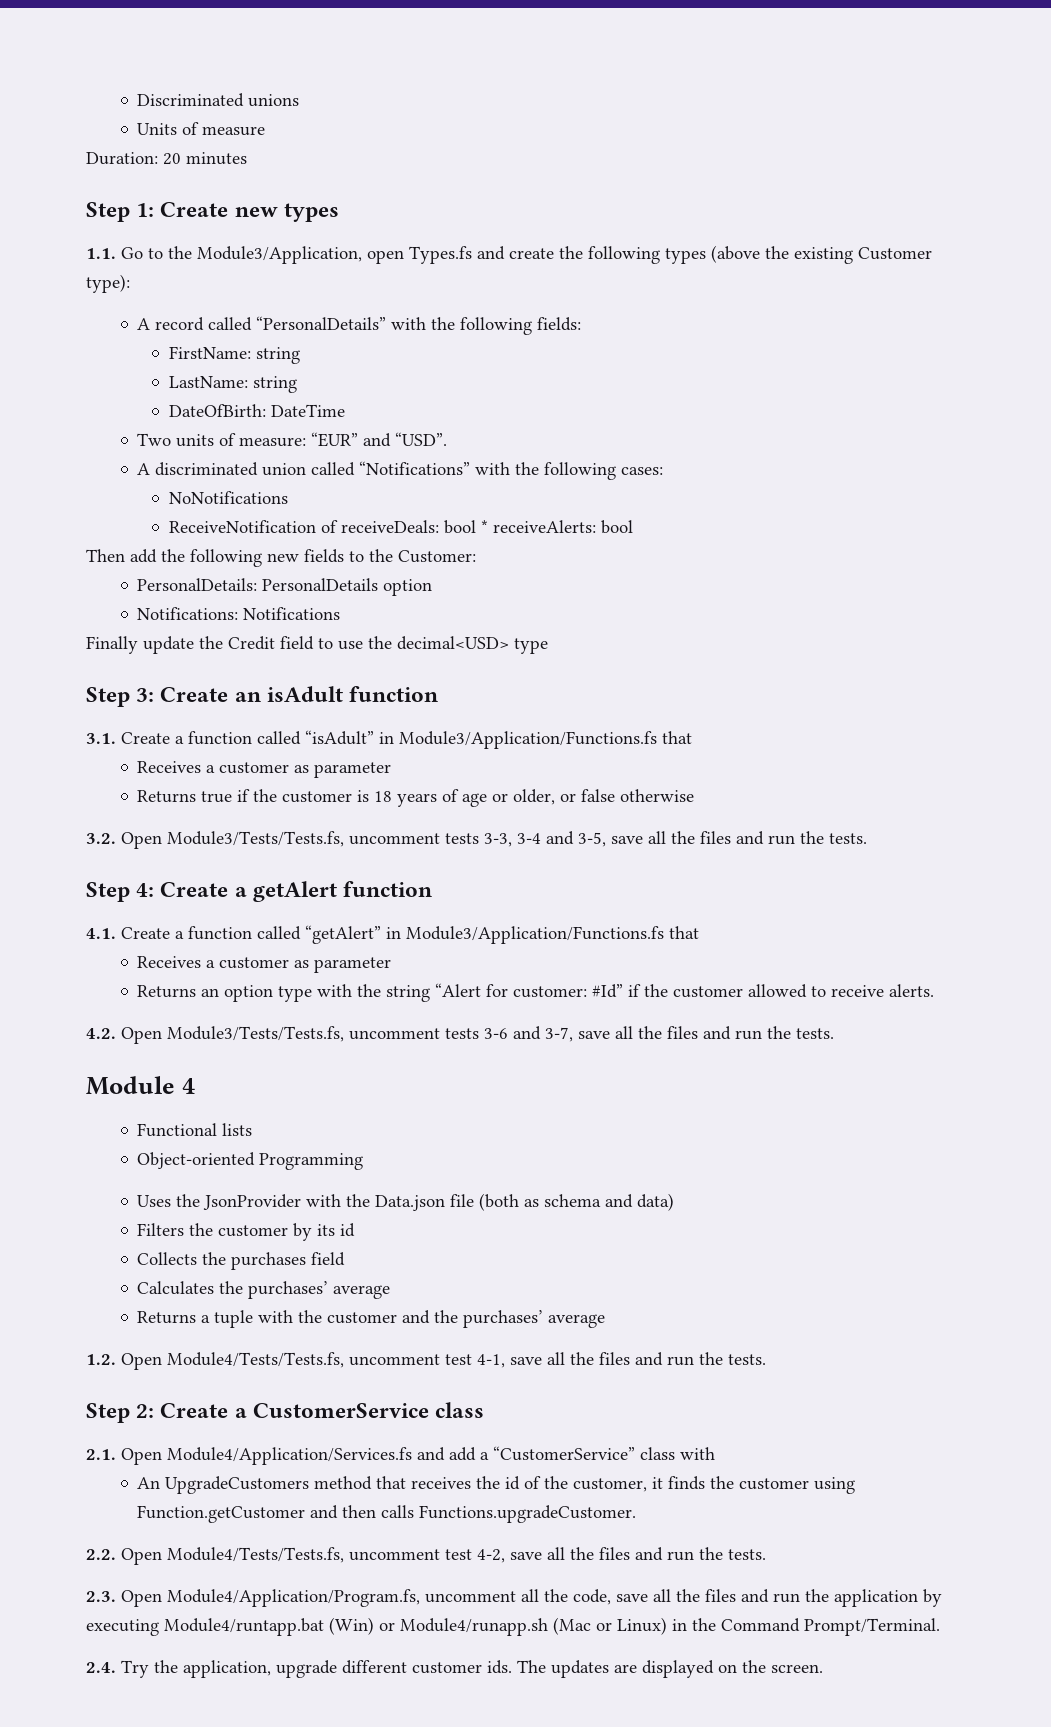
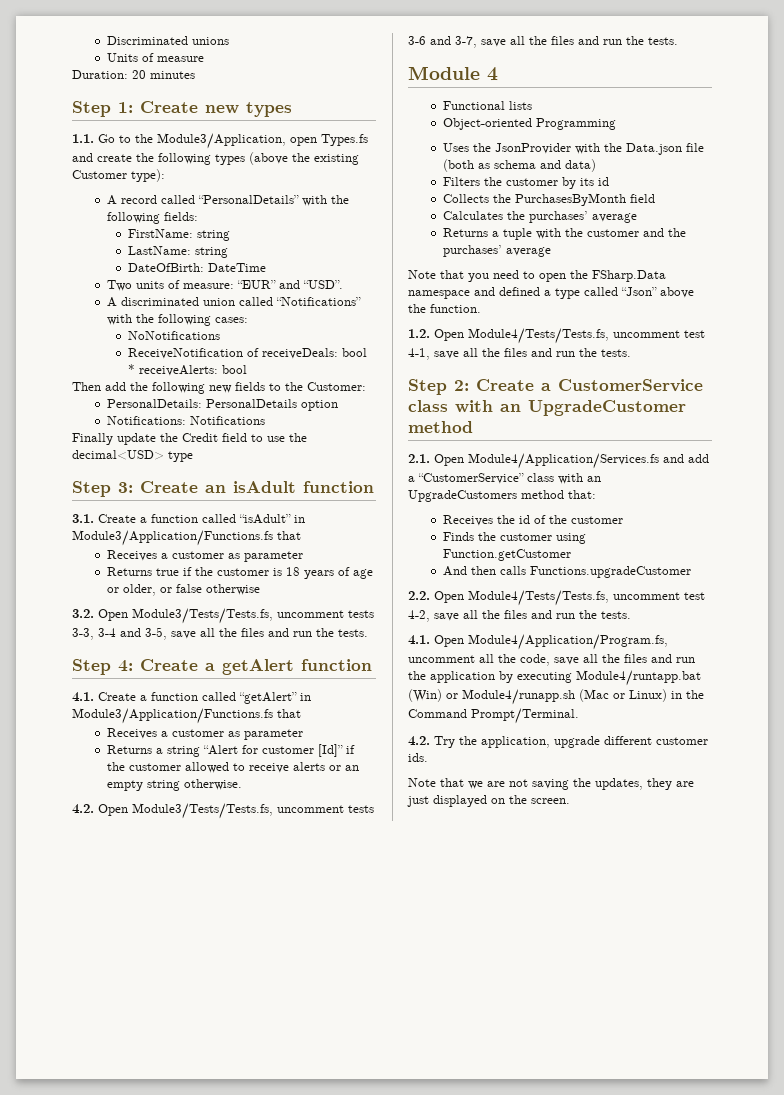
- Returns an option type with the string “Alert for customer: #Id” if the customer allowed to receive alerts.
+ Returns a string “Alert for customer [Id]” if the customer allowed to receive alerts or an empty string otherwise.
- Collects the purchases field
+ Collects the PurchasesByMonth field
+ Note that you need to open the FSharp.Data namespace and defined a type called “Json” above the function.
- Step 2: Create a CustomerService class
+ Step 2: Create a CustomerService class with an UpgradeCustomer method
- 2.1. Open Module4/Application/Services.fs and add a “CustomerService” class with
- An UpgradeCustomers method that receives the id of the customer, it finds the customer using Function.getCustomer and then calls Functions.upgradeCustomer.
+ 2.1. Open Module4/Application/Services.fs and add a “CustomerService” class with an UpgradeCustomers method that:
+ Receives the id of the customer
+ Finds the customer using Function.getCustomer
+ And then calls Functions.upgradeCustomer
- 2.3. Open Module4/Application/Program.fs, uncomment all the code, save all the files and run the application by executing Module4/runtapp.bat (Win) or Module4/runapp.sh (Mac or Linux) in the Command Prompt/Terminal.
+ 4.1. Open Module4/Application/Program.fs, uncomment all the code, save all the files and run the application by executing Module4/runtapp.bat (Win) or Module4/runapp.sh (Mac or Linux) in the Command Prompt/Terminal.
- 2.4. Try the application, upgrade different customer ids. The updates are displayed on the screen.
+ 4.2. Try the application, upgrade different customer ids.
+ Note that we are not saving the updates, they are just displayed on the screen.

